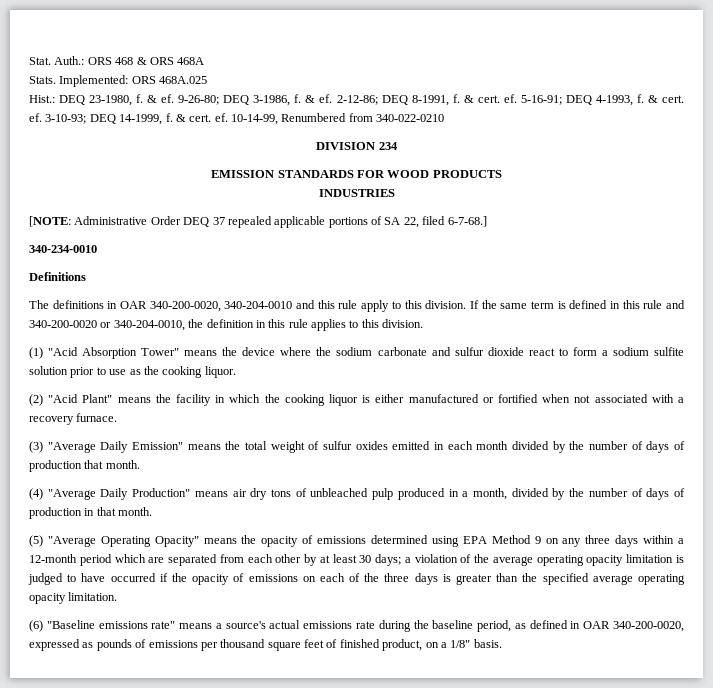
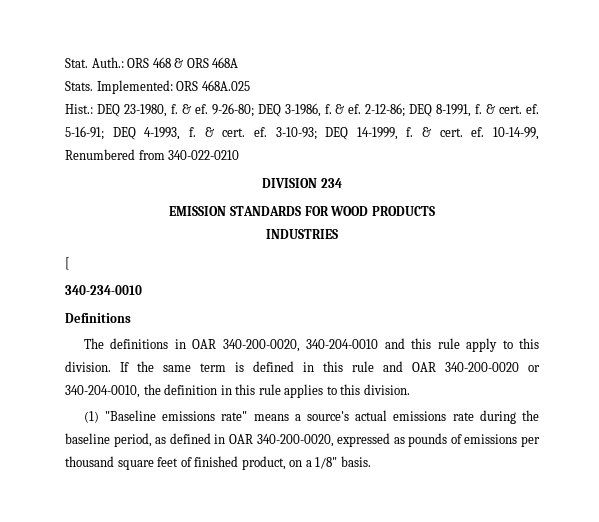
- [NOTE: Administrative Order DEQ 37 repealed applicable portions of SA 22, filed 6-7-68.]
+ [
- If the same term is defined in this rule and 340-200-0020 or 340-204-0010, the definition in this rule applies to this division.
+ If the same term is defined in this rule and OAR 340-200-0020 or 340-204-0010, the definition in this rule applies to this division.
- (1) "Acid Absorption Tower" means the device where the sodium carbonate and sulfur dioxide react to form a sodium sulfite solution prior to use as the cooking liquor.
- (2) "Acid Plant" means the facility in which the cooking liquor is either manufactured or fortified when not associated with a recovery furnace.
- (3) "Average Daily Emission" means the total weight of sulfur oxides emitted in each month divided by the number of days of production that month.
- (4) "Average Daily Production" means air dry tons of unbleached pulp produced in a month, divided by the number of days of production in that month.
- (5) "Average Operating Opacity" means the opacity of emissions determined using EPA Method 9 on any three days within a 12-month period which are separated from each other by at least 30 days; a violation of the average operating opacity limitation is judged to have occurred if the opacity of emissions on each of the three days is greater than the specified average operating opacity limitation.
- (6) "Baseline emissions rate" means a source's actual emissions rate during the baseline period, as defined in OAR 340-200-0020, expressed as pounds of emissions per thousand square feet of finished product, on a 1/8" basis.
+ (1) "Baseline emissions rate" means a source's actual emissions rate during the baseline period, as defined in OAR 340-200-0020, expressed as pounds of emissions per thousand square feet of finished product, on a 1/8" basis.

